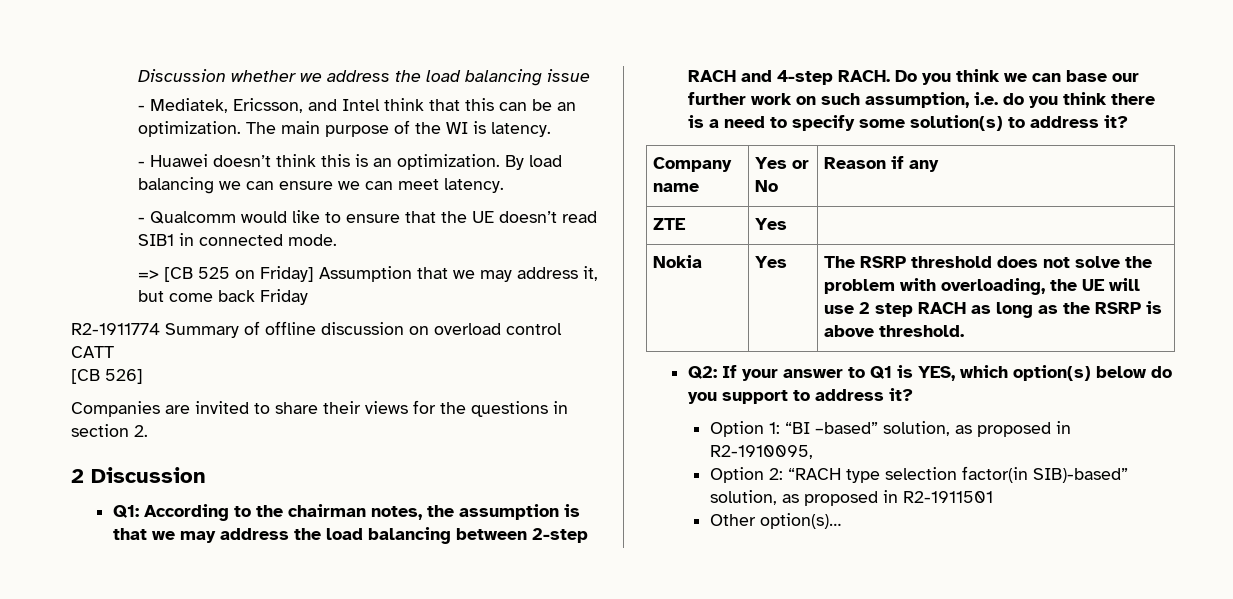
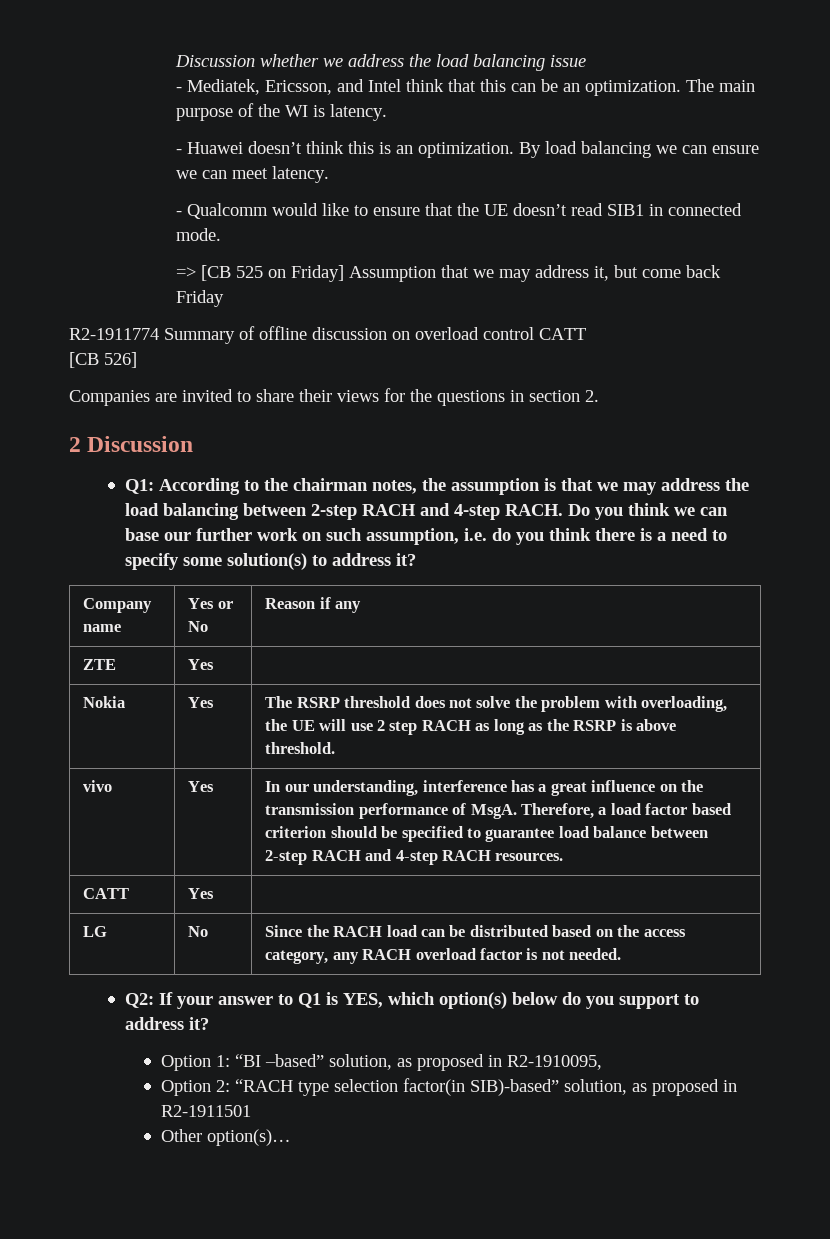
+ vivo | Yes | In our understanding, interference has a great influence on the transmission performance of MsgA. Therefore, a load factor based criterion should be specified to guarantee load balance between 2-step RACH and 4-step RACH resources.
+ CATT | Yes |
+ LG | No | Since the RACH load can be distributed based on the access category, any RACH overload factor is not needed.

